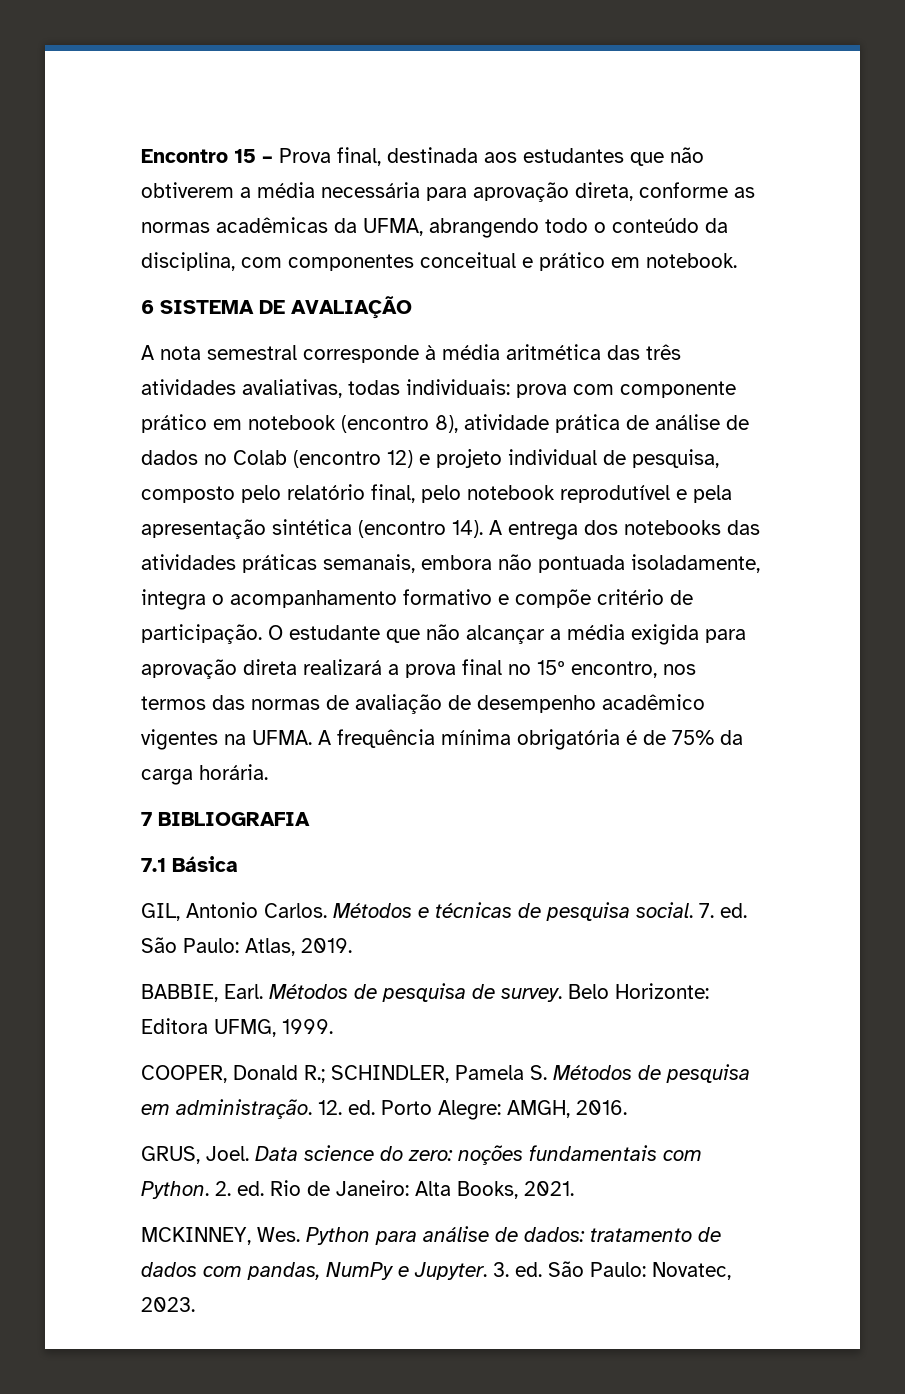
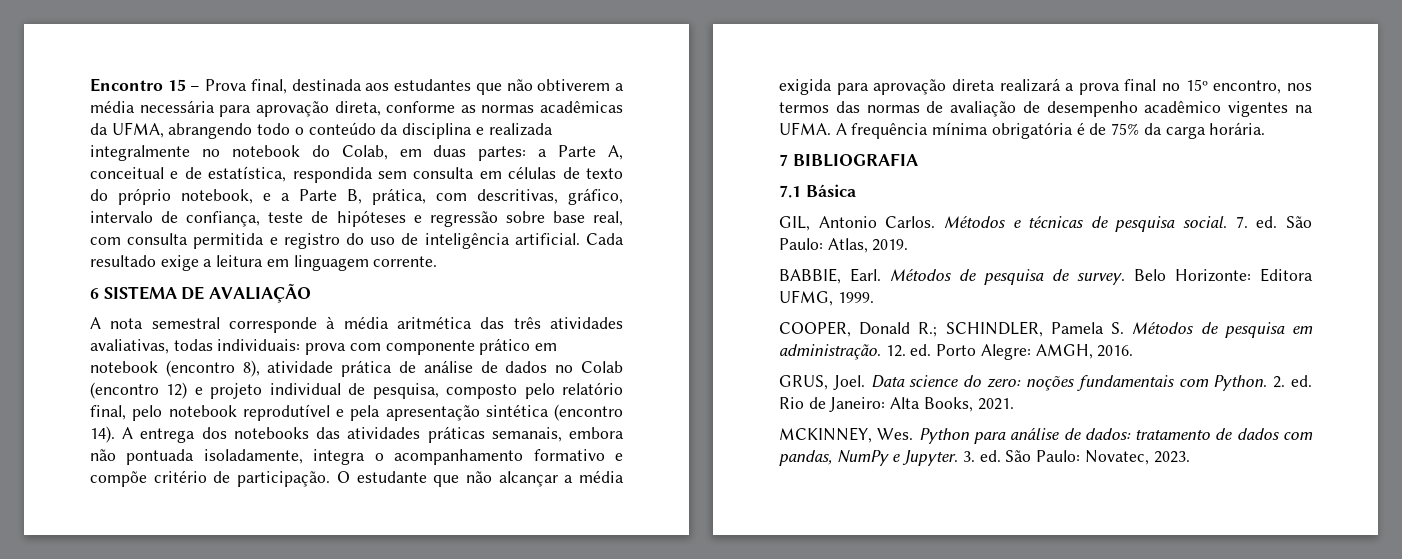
- Encontro 15 – Prova final, destinada aos estudantes que não obtiverem a média necessária para aprovação direta, conforme as normas acadêmicas da UFMA, abrangendo todo o conteúdo da disciplina, com componentes conceitual e prático em notebook.
+ Encontro 15 – Prova final, destinada aos estudantes que não obtiverem a média necessária para aprovação direta, conforme as normas acadêmicas da UFMA, abrangendo todo o conteúdo da disciplina e realizada integralmente no notebook do Colab, em duas partes: a Parte A, conceitual e de estatística, respondida sem consulta em células de texto do próprio notebook, e a Parte B, prática, com descritivas, gráfico, intervalo de confiança, teste de hipóteses e regressão sobre base real, com consulta permitida e registro do uso de inteligência artificial. Cada resultado exige a leitura em linguagem corrente.

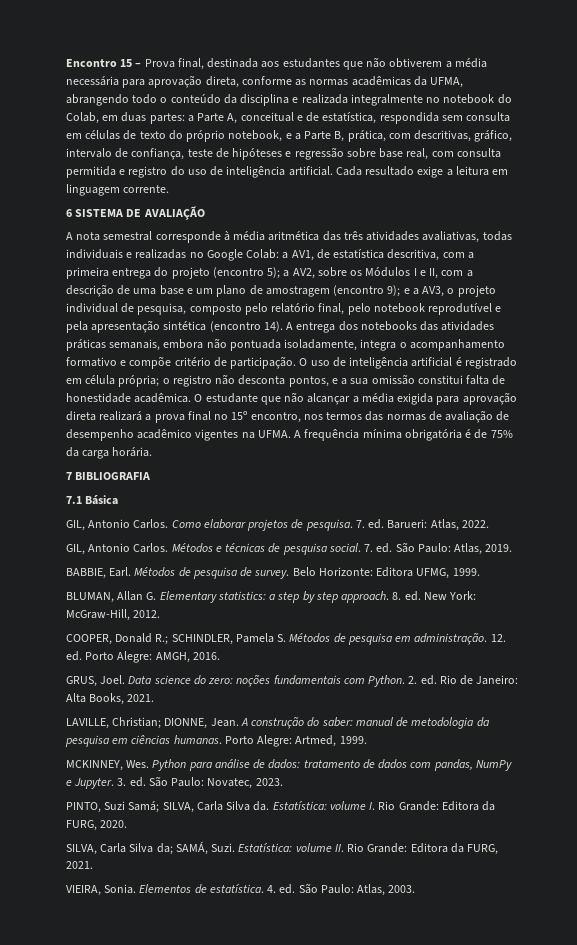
- A nota semestral corresponde à média aritmética das três atividades avaliativas, todas individuais: prova com componente prático em notebook (encontro 8), atividade prática de análise de dados no Colab (encontro 12) e projeto individual de pesquisa, composto pelo relatório final, pelo notebook reprodutível e pela apresentação sintética (encontro 14).
+ A nota semestral corresponde à média aritmética das três atividades avaliativas, todas individuais e realizadas no Google Colab: a AV1, de estatística descritiva, com a primeira entrega do projeto (encontro 5); a AV2, sobre os Módulos I e II, com a descrição de uma base e um plano de amostragem (encontro 9); e a AV3, o projeto individual de pesquisa, composto pelo relatório final, pelo notebook reprodutível e pela apresentação sintética (encontro 14).
- O estudante que não alcançar a média exigida para aprovação direta realizará a prova final no 15º encontro, nos termos das normas de avaliação de desempenho acadêmico vigentes na UFMA.
+ O uso de inteligência artificial é registrado em célula própria; o registro não desconta pontos, e a sua omissão constitui falta de honestidade acadêmica. O estudante que não alcançar a média exigida para aprovação direta realizará a prova final no 15º encontro, nos termos das normas de avaliação de desempenho acadêmico vigentes na UFMA.
+ GIL, Antonio Carlos. Como elaborar projetos de pesquisa. 7. ed. Barueri: Atlas, 2022.
+ BLUMAN, Allan G. Elementary statistics: a step by step approach. 8. ed. New York: McGraw-Hill, 2012.
+ LAVILLE, Christian; DIONNE, Jean. A construção do saber: manual de metodologia da pesquisa em ciências humanas. Porto Alegre: Artmed, 1999.
+ PINTO, Suzi Samá; SILVA, Carla Silva da. Estatística: volume I. Rio Grande: Editora da FURG, 2020.
+ SILVA, Carla Silva da; SAMÁ, Suzi. Estatística: volume II. Rio Grande: Editora da FURG, 2021.
+ VIEIRA, Sonia. Elementos de estatística. 4. ed. São Paulo: Atlas, 2003.

